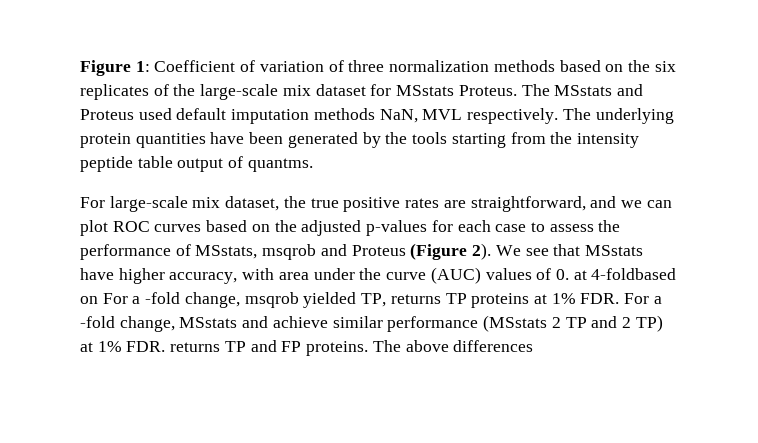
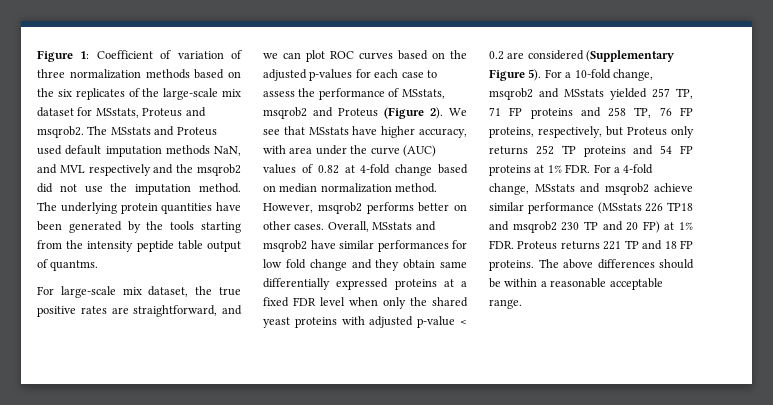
- Figure 1: Coefficient of variation of three normalization methods based on the six replicates of the large-scale mix dataset for MSstats Proteus.
+ Figure 1: Coefficient of variation of three normalization methods based on the six replicates of the large-scale mix dataset for MSstats, Proteus and msqrob2.
- The MSstats and Proteus used default imputation methods NaN, MVL respectively.
+ The MSstats and Proteus used default imputation methods NaN, and MVL respectively and the msqrob2 did not use the imputation method.
- For large-scale mix dataset, the true positive rates are straightforward, and we can plot ROC curves based on the adjusted p-values for each case to assess the performance of MSstats, msqrob and Proteus (Figure 2).
+ For large-scale mix dataset, the true positive rates are straightforward, and we can plot ROC curves based on the adjusted p-values for each case to assess the performance of MSstats, msqrob2 and Proteus (Figure 2).
- We see that MSstats have higher accuracy, with area under the curve (AUC) values of 0. at 4-foldbased on For a -fold change, msqrob yielded TP, returns TP proteins at 1% FDR. For a -fold change, MSstats and achieve similar performance (MSstats 2 TP and 2 TP) at 1% FDR. returns TP and FP proteins.
+ We see that MSstats have higher accuracy, with area under the curve (AUC) values of 0.82 at 4-fold change based on median normalization method. However, msqrob2 performs better on other cases. Overall, MSstats and msqrob2 have similar performances for low fold change and they obtain same differentially expressed proteins at a fixed FDR level when only the shared yeast proteins with adjusted p-value < 0.2 are considered (Supplementary Figure 5). For a 10-fold change, msqrob2 and MSstats yielded 257 TP, 71 FP proteins and 258 TP, 76 FP proteins, respectively, but Proteus only returns 252 TP proteins and 54 FP proteins at 1% FDR. For a 4-fold change, MSstats and msqrob2 achieve similar performance (MSstats 226 TP18 and msqrob2 230 TP and 20 FP) at 1% FDR. Proteus returns 221 TP and 18 FP proteins.
- The above differences
+ The above differences should be within a reasonable acceptable range.

